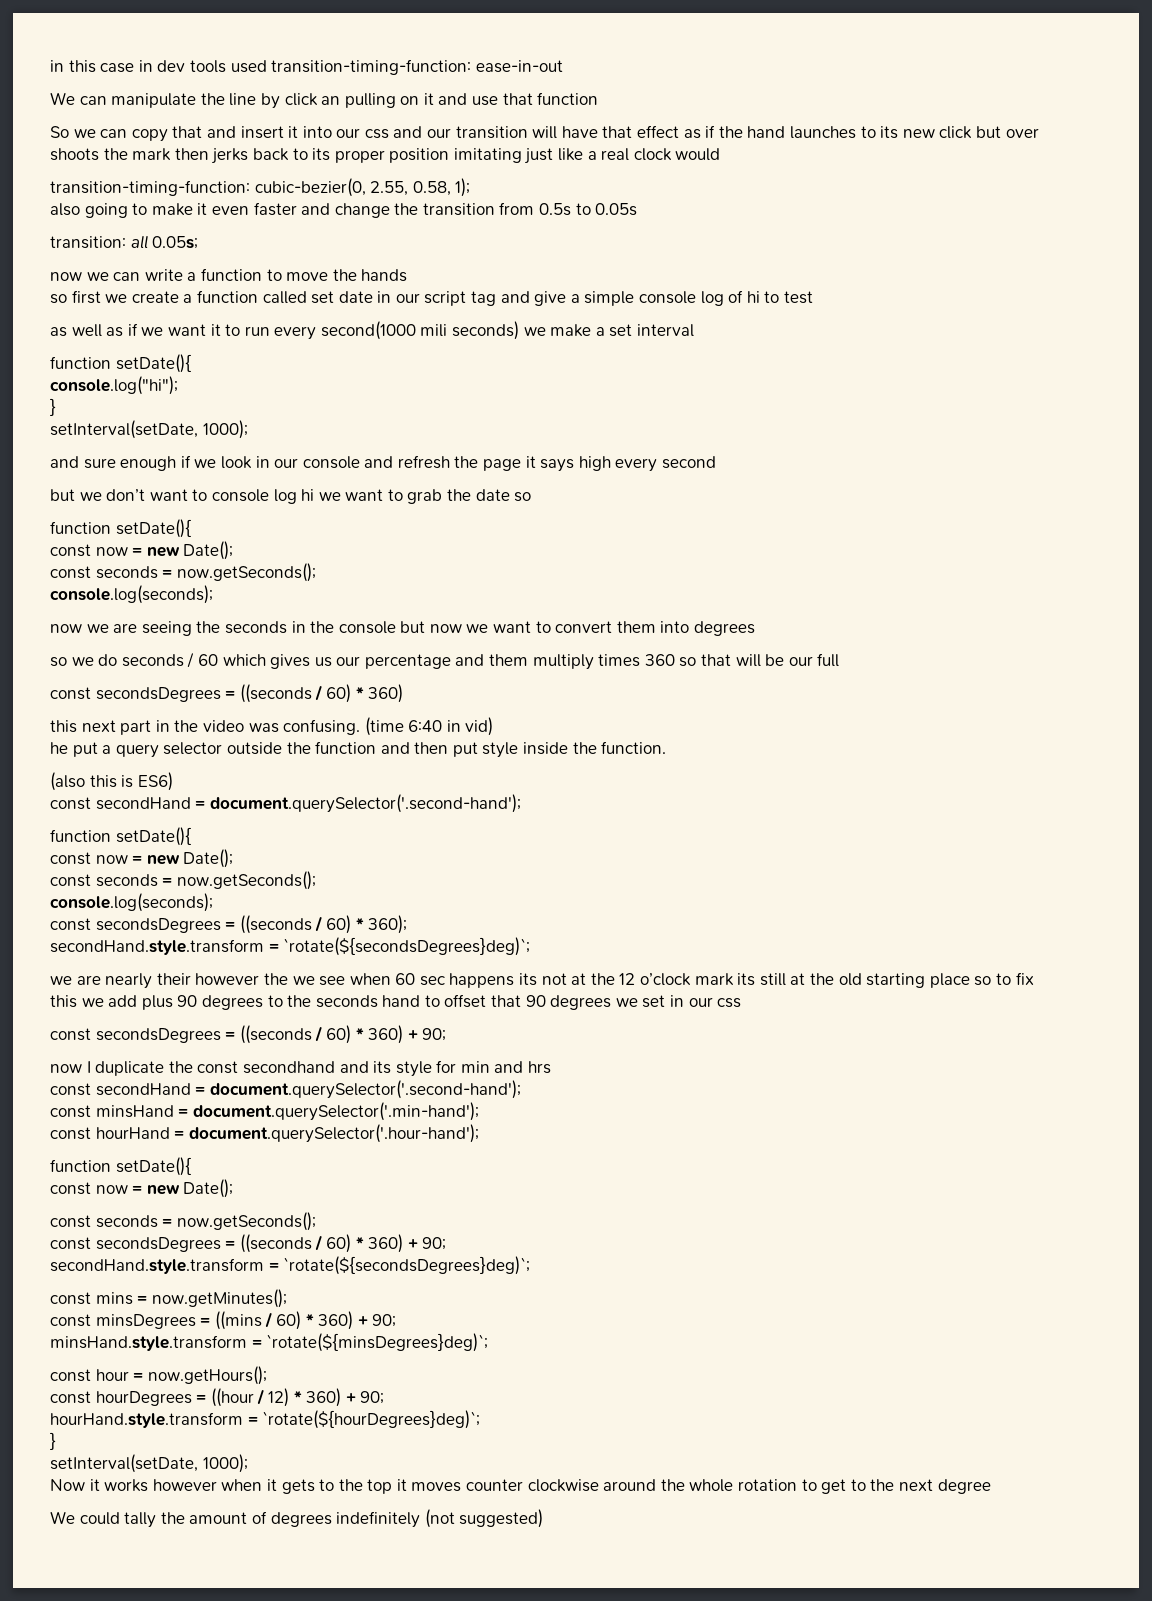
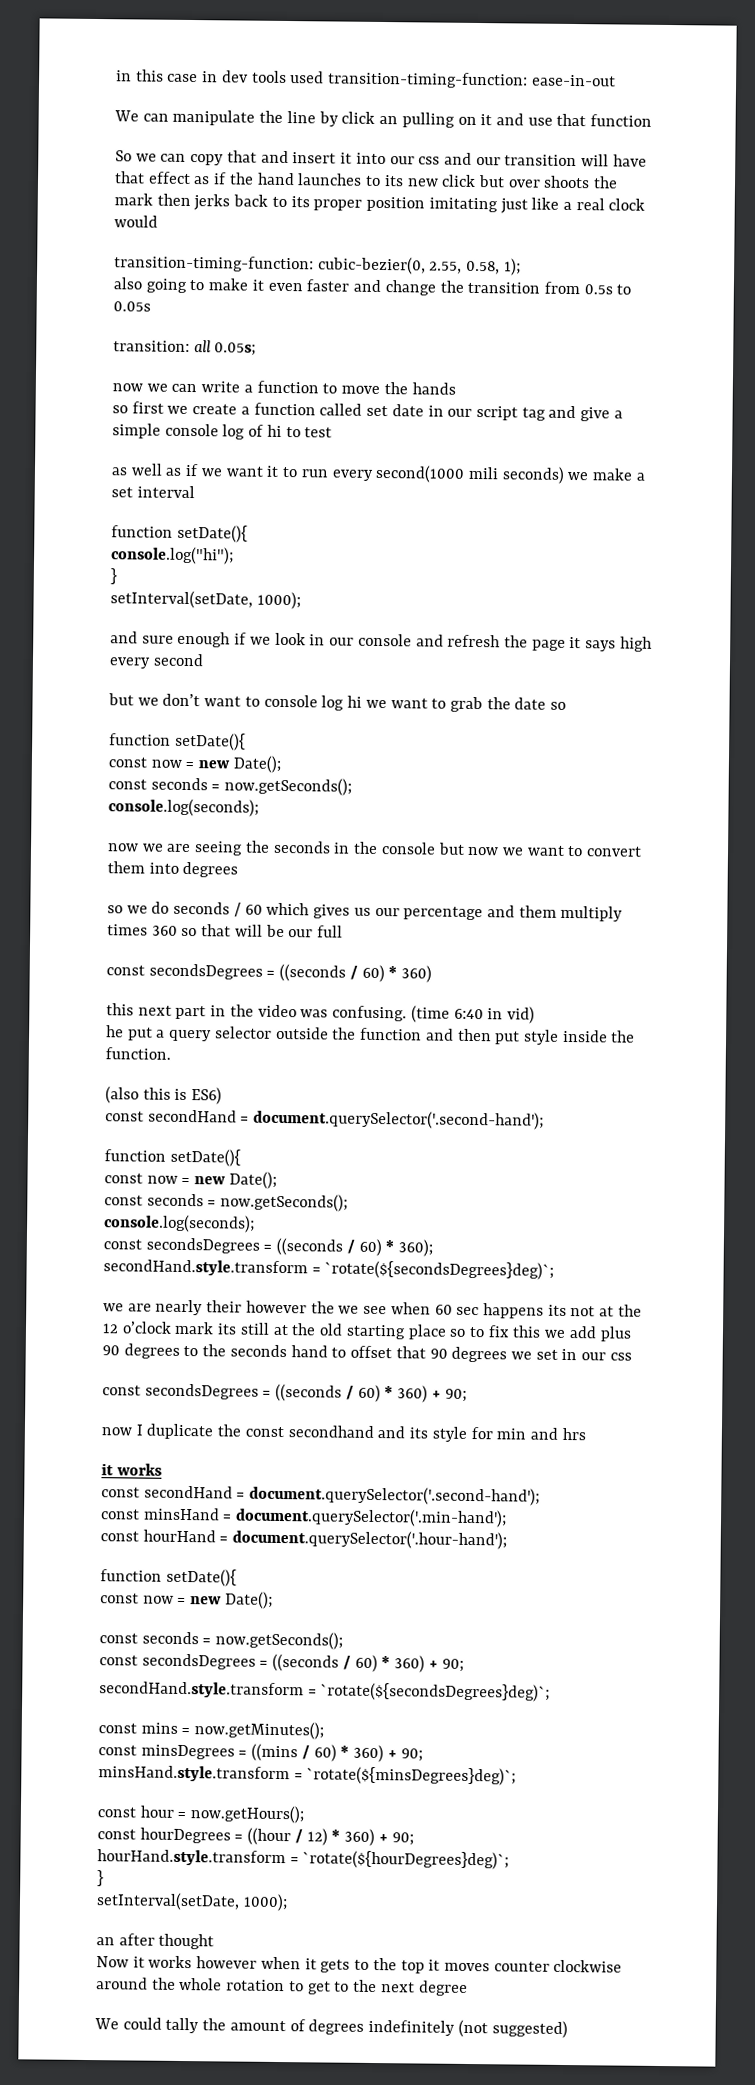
  now I duplicate the const secondhand and its style for min and hrs
+ it works
+ an after thought

